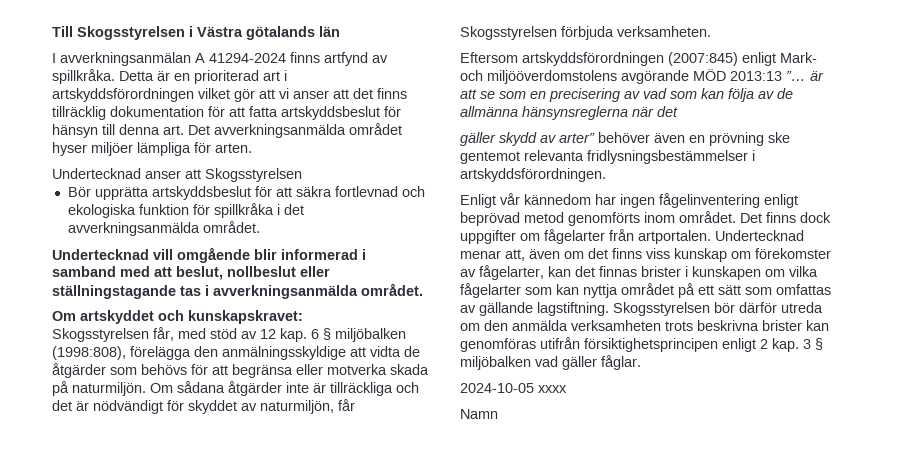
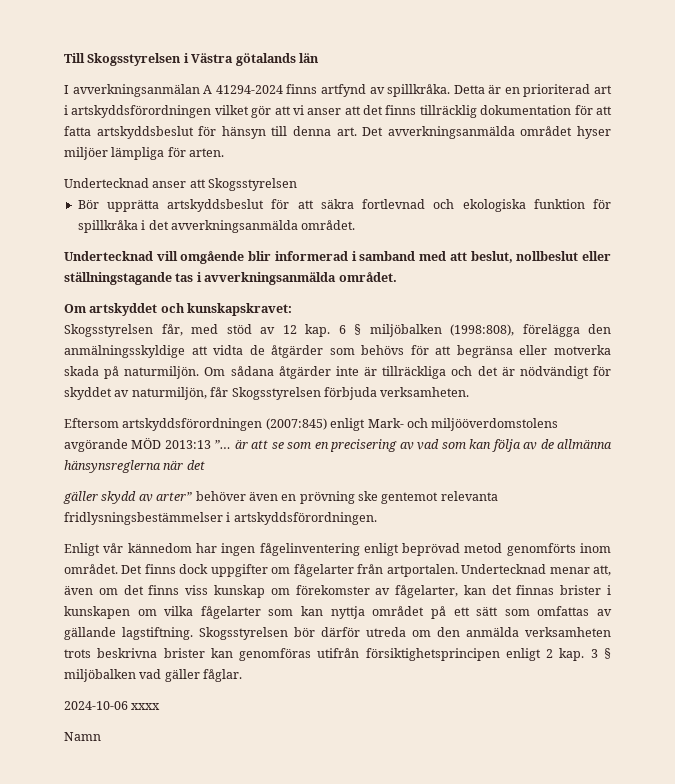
- 2024-10-05 xxxx
+ 2024-10-06 xxxx

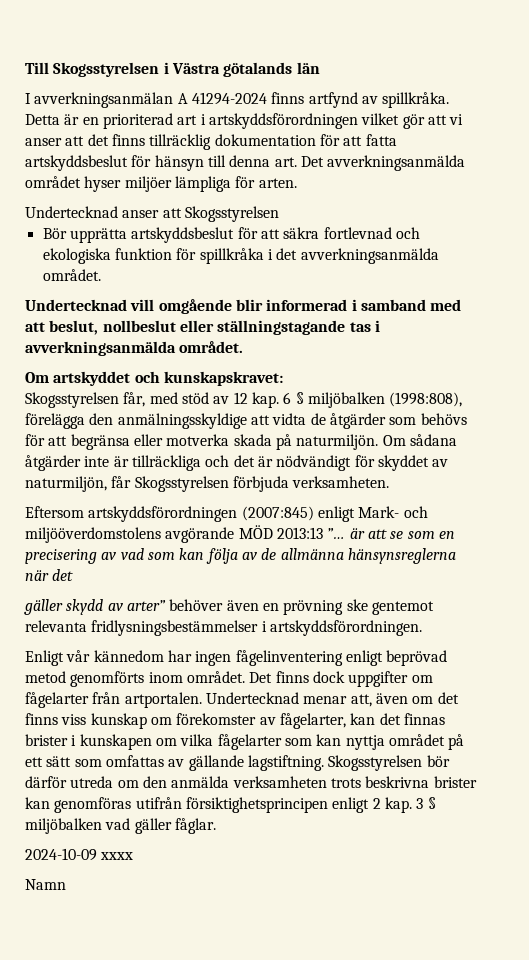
- 2024-10-06 xxxx
+ 2024-10-09 xxxx

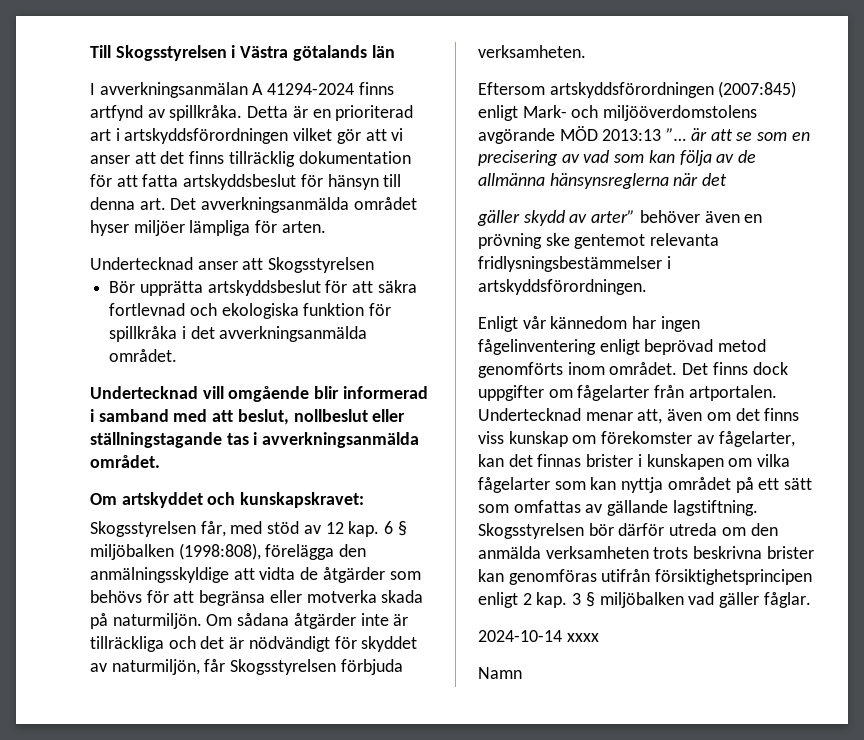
- 2024-10-09 xxxx
+ 2024-10-14 xxxx

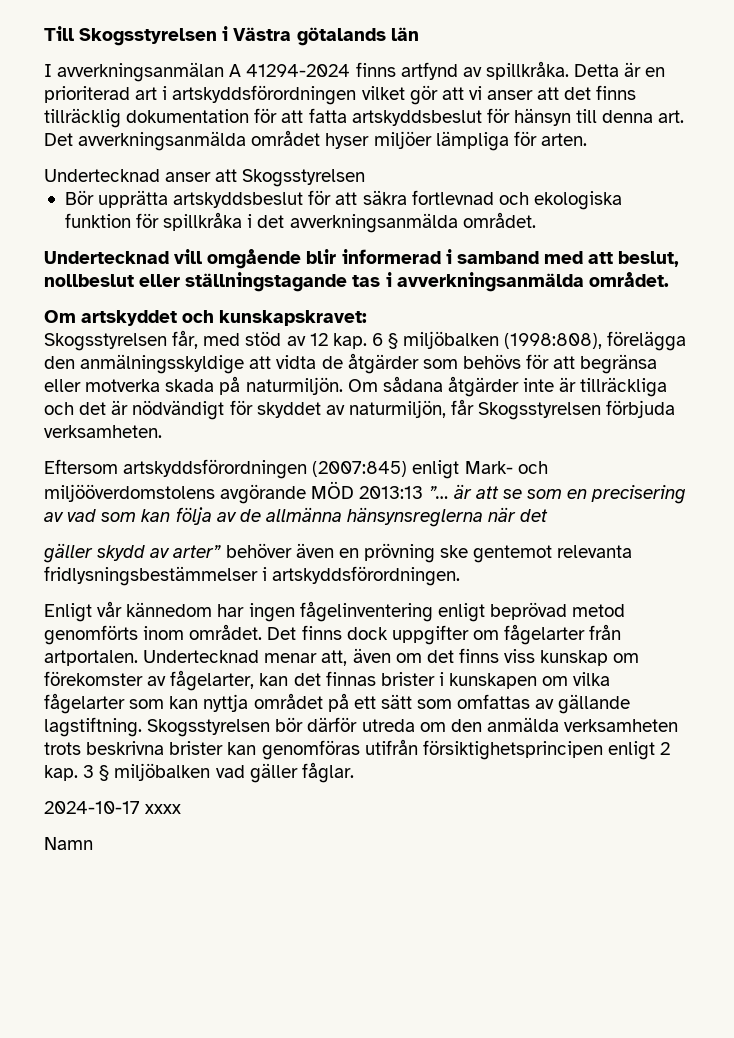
- 2024-10-14 xxxx
+ 2024-10-17 xxxx

